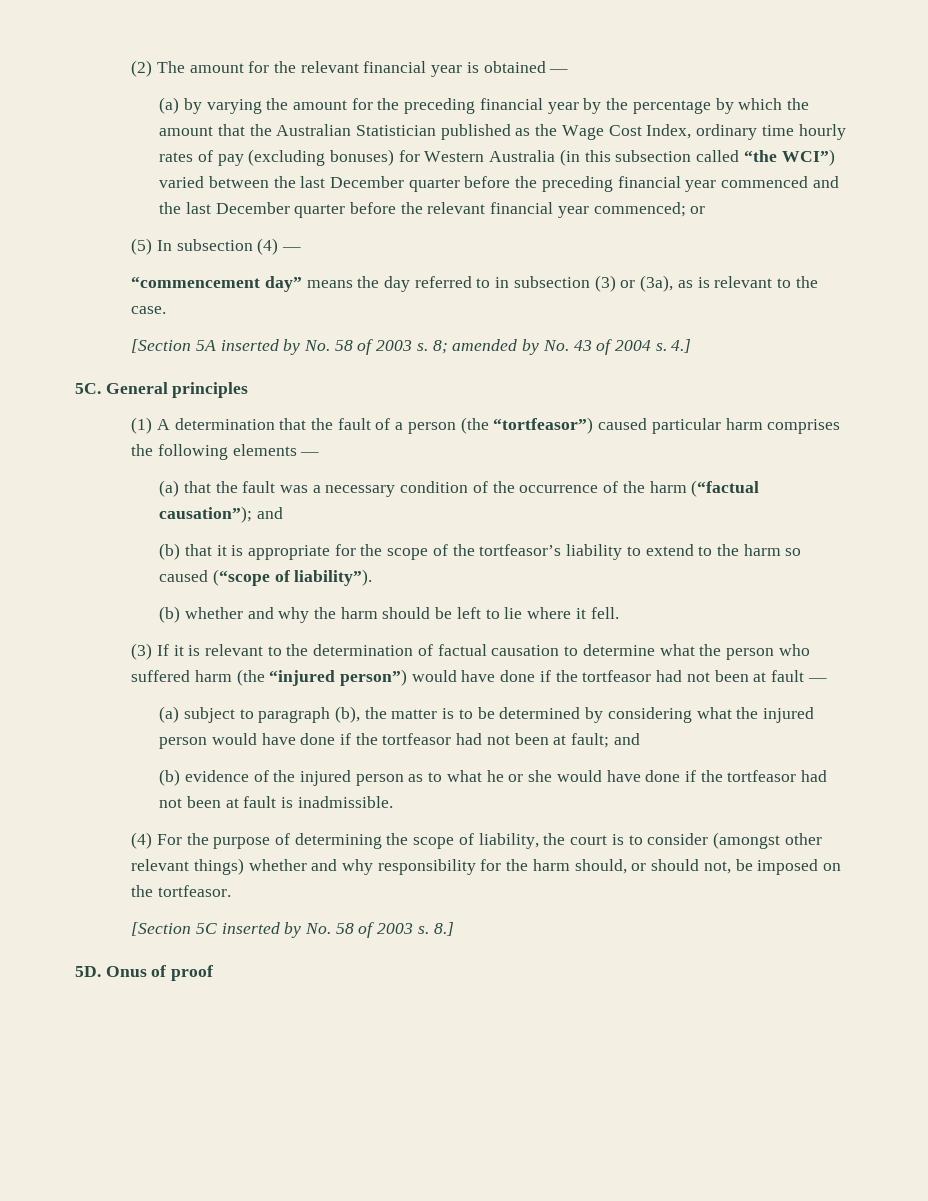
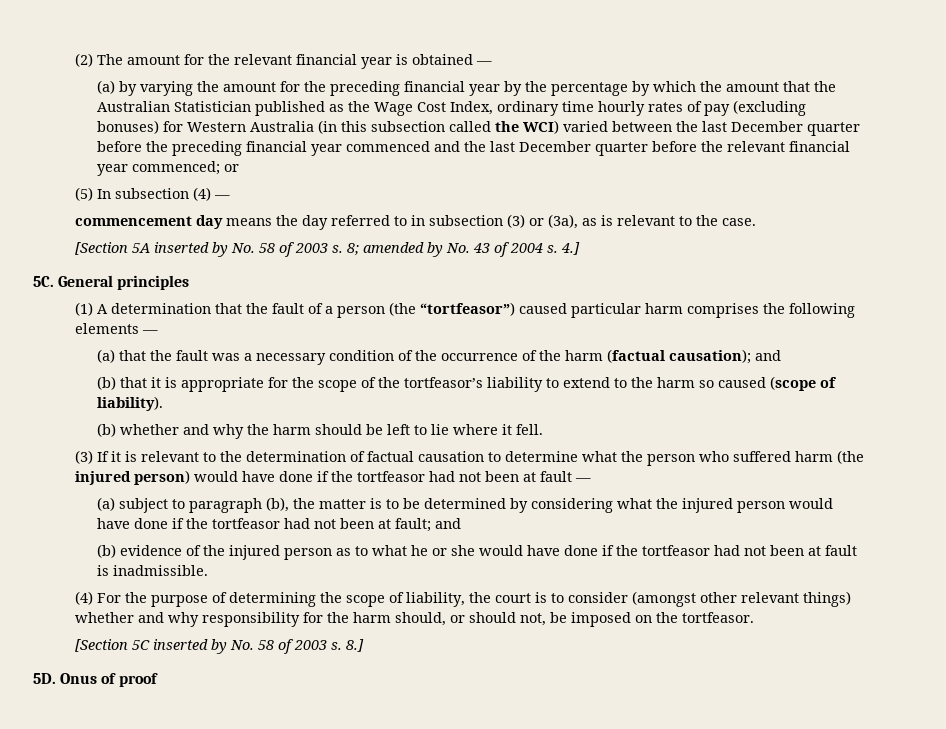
- (a) by varying the amount for the preceding financial year by the percentage by which the amount that the Australian Statistician published as the Wage Cost Index, ordinary time hourly rates of pay (excluding bonuses) for Western Australia (in this subsection called “the WCI”) varied between the last December quarter before the preceding financial year commenced and the last December quarter before the relevant financial year commenced;
+ (a) by varying the amount for the preceding financial year by the percentage by which the amount that the Australian Statistician published as the Wage Cost Index, ordinary time hourly rates of pay (excluding bonuses) for Western Australia (in this subsection called the WCI) varied between the last December quarter before the preceding financial year commenced and the last December quarter before the relevant financial year commenced;
- “commencement day” means the day referred to in subsection (3) or (3a), as is relevant to the case.
+ commencement day means the day referred to in subsection (3) or (3a), as is relevant to the case.
- (a) that the fault was a necessary condition of the occurrence of the harm (“factual causation”); and
+ (a) that the fault was a necessary condition of the occurrence of the harm (factual causation); and
- (b) that it is appropriate for the scope of the tortfeasor’s liability to extend to the harm so caused (“scope of liability”).
+ (b) that it is appropriate for the scope of the tortfeasor’s liability to extend to the harm so caused (scope of liability).
- (3) If it is relevant to the determination of factual causation to determine what the person who suffered harm (the “injured person”) would have done if the tortfeasor had not been at fault —
+ (3) If it is relevant to the determination of factual causation to determine what the person who suffered harm (the injured person) would have done if the tortfeasor had not been at fault —

